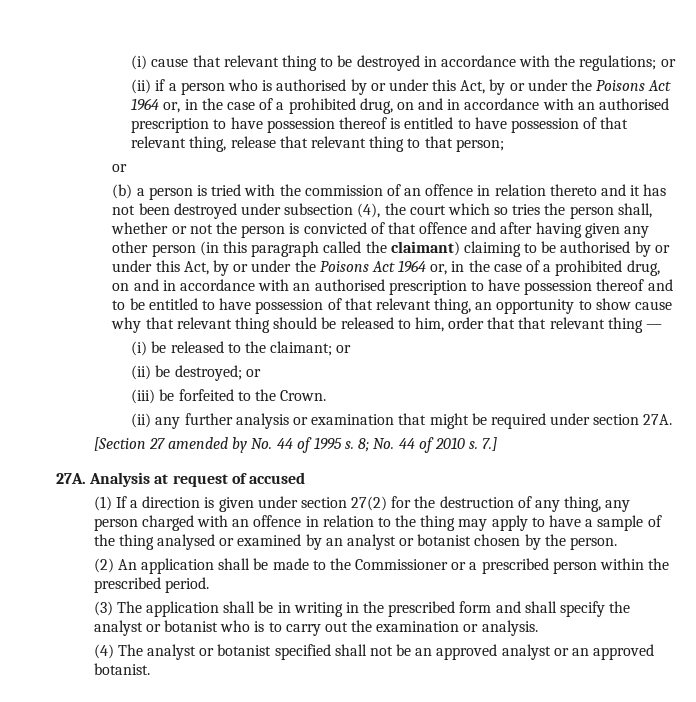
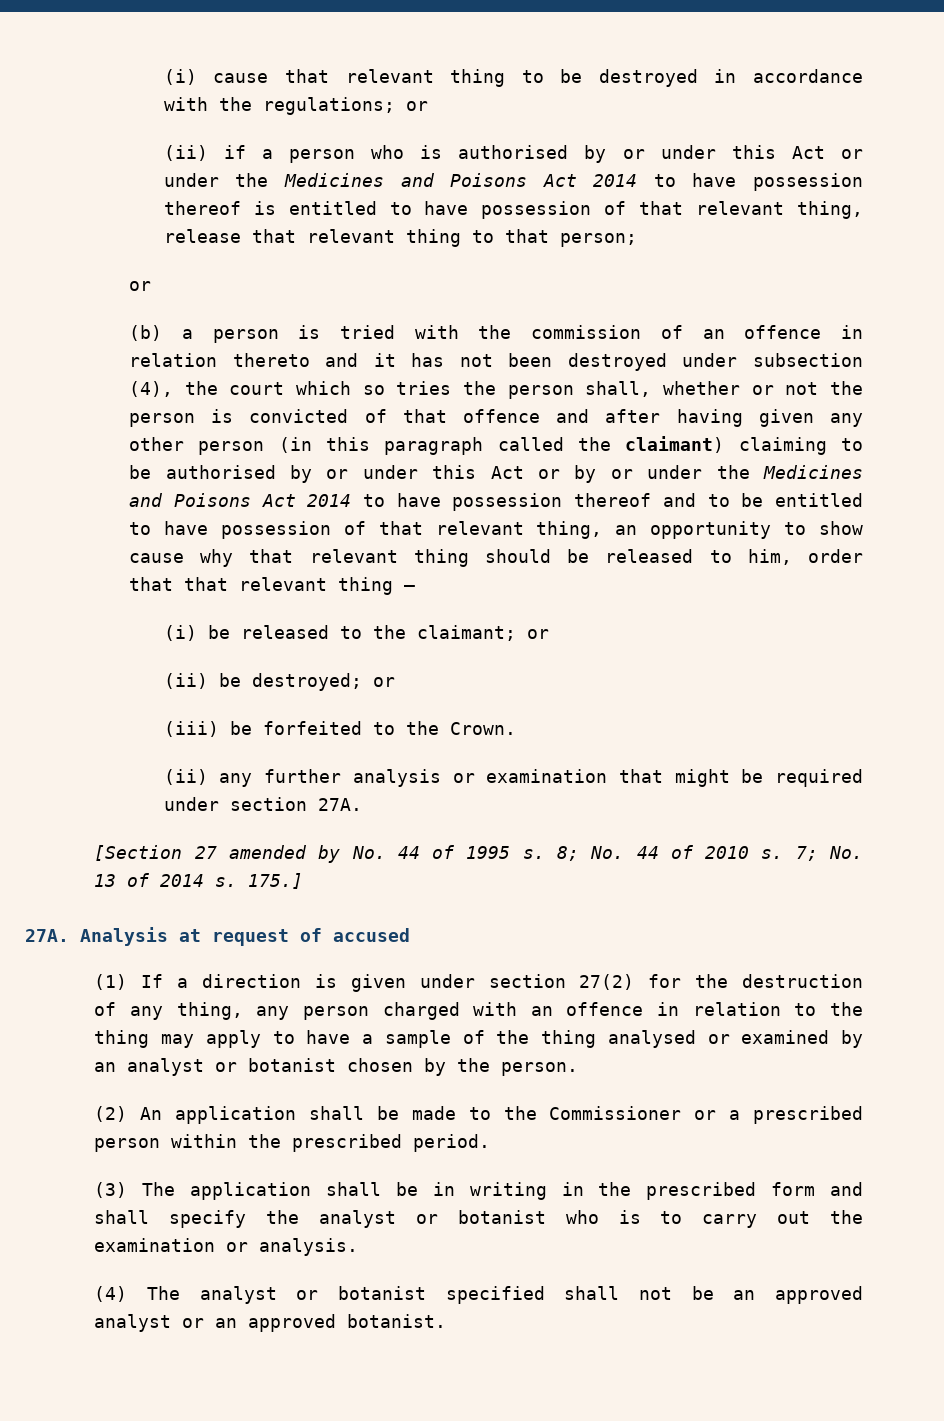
- (ii) if a person who is authorised by or under this Act, by or under the Poisons Act 1964 or, in the case of a prohibited drug, on and in accordance with an authorised prescription to have possession thereof is entitled to have possession of that relevant thing, release that relevant thing to that person;
+ (ii) if a person who is authorised by or under this Act or under the Medicines and Poisons Act 2014 to have possession thereof is entitled to have possession of that relevant thing, release that relevant thing to that person;
- (b) a person is tried with the commission of an offence in relation thereto and it has not been destroyed under subsection (4), the court which so tries the person shall, whether or not the person is convicted of that offence and after having given any other person (in this paragraph called the claimant) claiming to be authorised by or under this Act, by or under the Poisons Act 1964 or, in the case of a prohibited drug, on and in accordance with an authorised prescription to have possession thereof and to be entitled to have possession of that relevant thing, an opportunity to show cause why that relevant thing should be released to him, order that that relevant thing —
+ (b) a person is tried with the commission of an offence in relation thereto and it has not been destroyed under subsection (4), the court which so tries the person shall, whether or not the person is convicted of that offence and after having given any other person (in this paragraph called the claimant) claiming to be authorised by or under this Act or by or under the Medicines and Poisons Act 2014 to have possession thereof and to be entitled to have possession of that relevant thing, an opportunity to show cause why that relevant thing should be released to him, order that that relevant thing —
- 7.]
+ 7; No. 13 of 2014 s. 175.]

